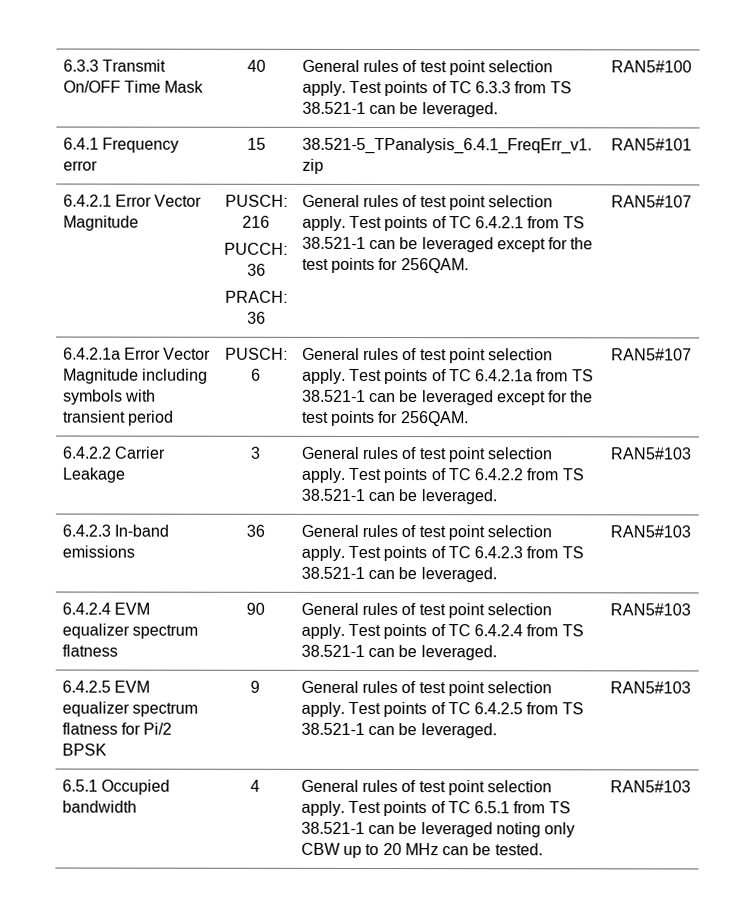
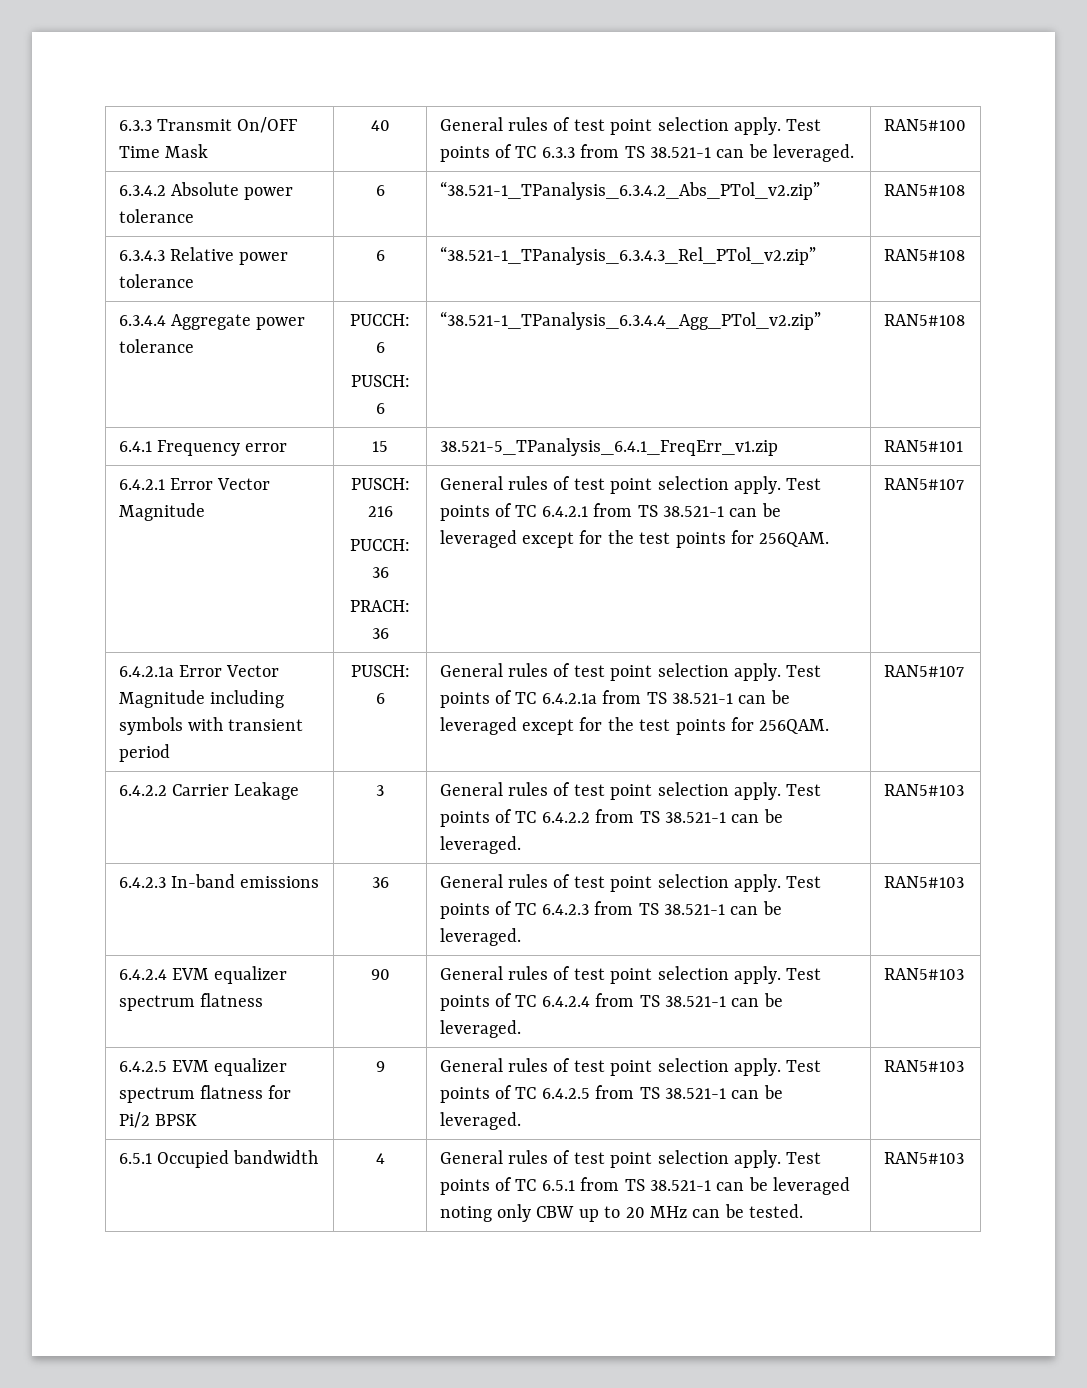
+ 6.3.4.2 Absolute power tolerance | 6 | “38.521-1_TPanalysis_6.3.4.2_Abs_PTol_v2.zip” | RAN5#108
+ 6.3.4.3 Relative power tolerance | 6 | “38.521-1_TPanalysis_6.3.4.3_Rel_PTol_v2.zip” | RAN5#108
+ 6.3.4.4 Aggregate power tolerance | PUCCH: 6
+ PUSCH: 6 | “38.521-1_TPanalysis_6.3.4.4_Agg_PTol_v2.zip” | RAN5#108

